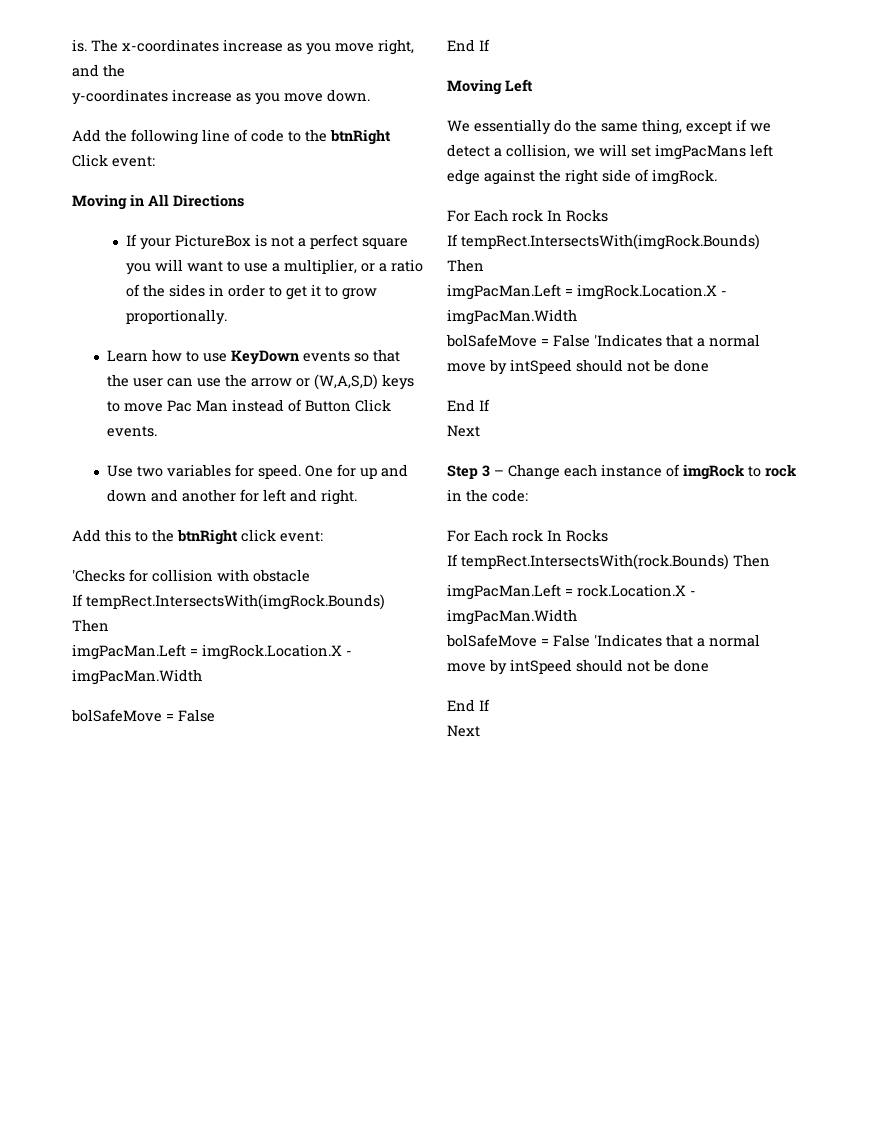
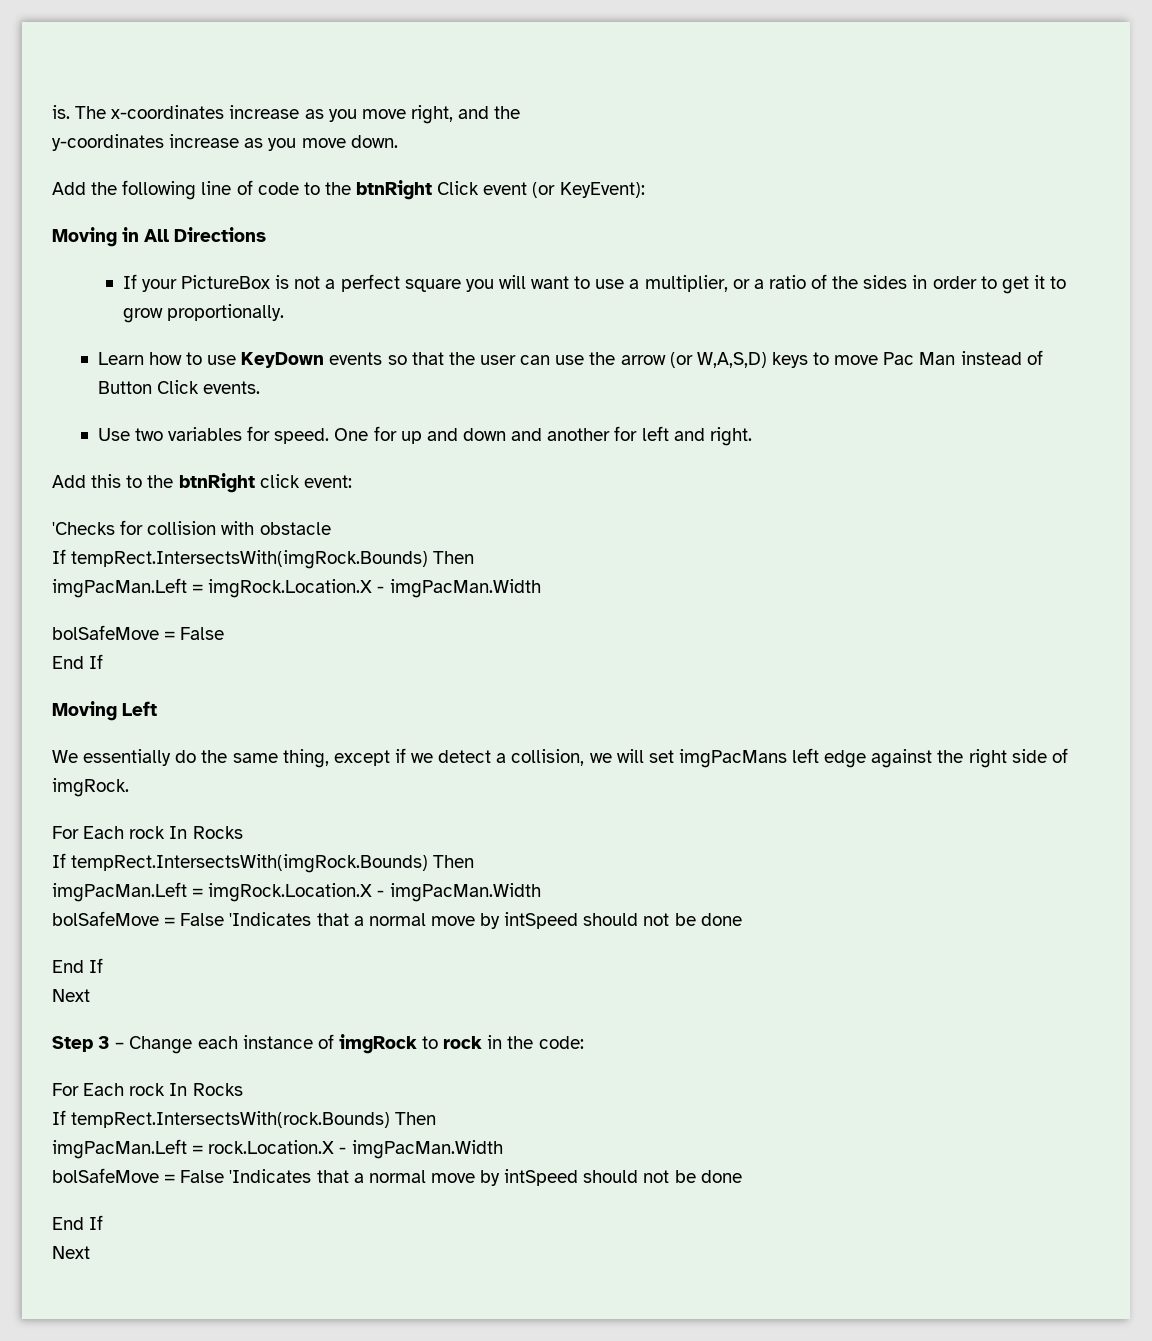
- Add the following line of code to the btnRight Click event:
+ Add the following line of code to the btnRight Click event (or KeyEvent):
- Learn how to use KeyDown events so that the user can use the arrow or (W,A,S,D) keys to move Pac Man instead of Button Click events.
+ Learn how to use KeyDown events so that the user can use the arrow (or W,A,S,D) keys to move Pac Man instead of Button Click events.

